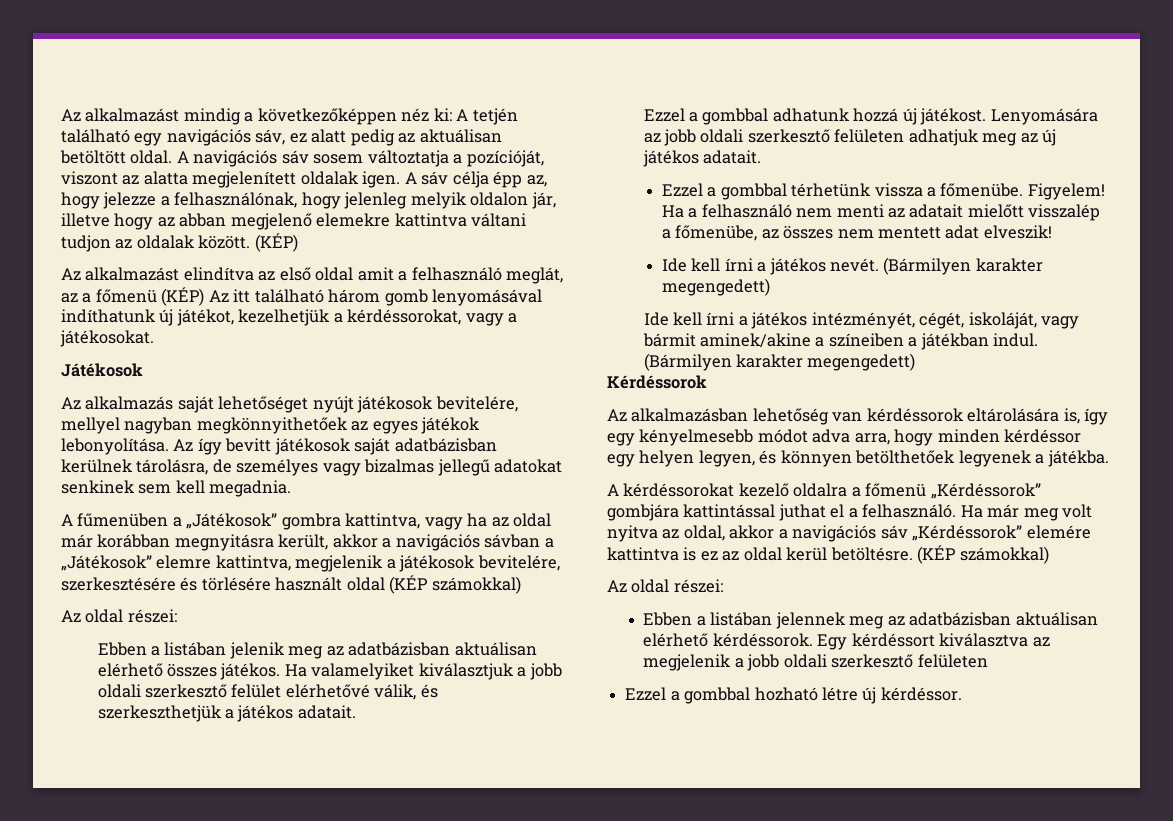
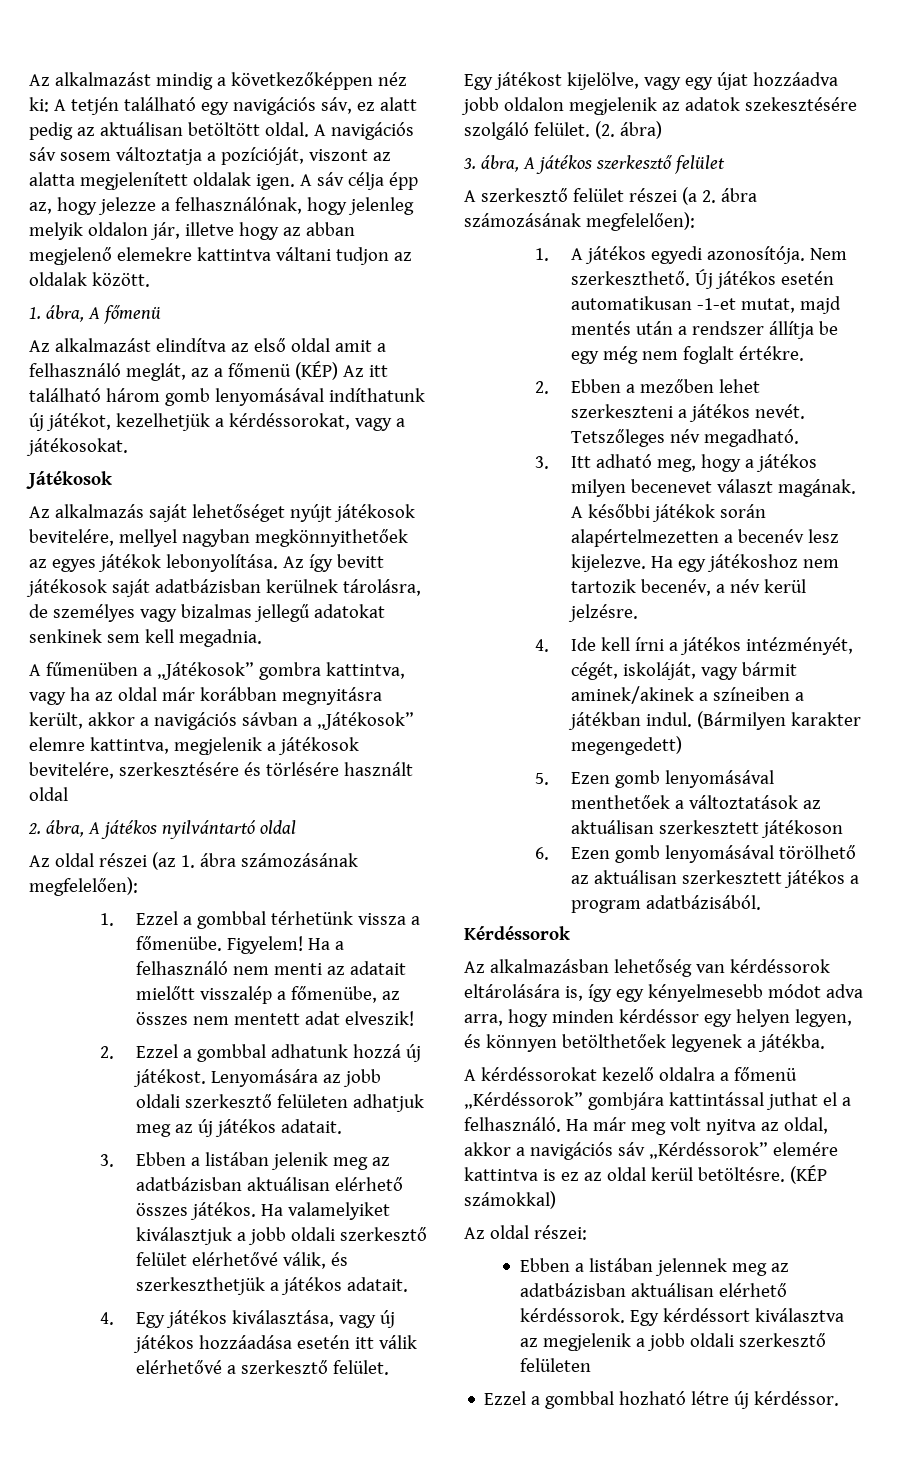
- A sáv célja épp az, hogy jelezze a felhasználónak, hogy jelenleg melyik oldalon jár, illetve hogy az abban megjelenő elemekre kattintva váltani tudjon az oldalak között. (KÉP)
+ A sáv célja épp az, hogy jelezze a felhasználónak, hogy jelenleg melyik oldalon jár, illetve hogy az abban megjelenő elemekre kattintva váltani tudjon az oldalak között.
+ 1. ábra, A főmenü
- A fűmenüben a „Játékosok” gombra kattintva, vagy ha az oldal már korábban megnyitásra került, akkor a navigációs sávban a „Játékosok” elemre kattintva, megjelenik a játékosok bevitelére, szerkesztésére és törlésére használt oldal (KÉP számokkal)
- Az oldal részei:
- Ebben a listában jelenik meg az adatbázisban aktuálisan elérhető összes játékos.
+ A fűmenüben a „Játékosok” gombra kattintva, vagy ha az oldal már korábban megnyitásra került, akkor a navigációs sávban a „Játékosok” elemre kattintva, megjelenik a játékosok bevitelére, szerkesztésére és törlésére használt oldal
+ 2. ábra, A játékos nyilvántartó oldal
+ Az oldal részei (az 1. ábra számozásának megfelelően):
+ 1. Ezzel a gombbal térhetünk vissza a főmenübe. Figyelem! Ha a felhasználó nem menti az adatait mielőtt visszalép a főmenübe, az összes nem mentett adat elveszik!
+ 2. Ezzel a gombbal adhatunk hozzá új játékost. Lenyomására az jobb oldali szerkesztő felületen adhatjuk meg az új játékos adatait.
+ 3. Ebben a listában jelenik meg az adatbázisban aktuálisan elérhető összes játékos.
- Ezzel a gombbal adhatunk hozzá új játékost. Lenyomására az jobb oldali szerkesztő felületen adhatjuk meg az új játékos adatait.
- Ezzel a gombbal térhetünk vissza a főmenübe. Figyelem! Ha a felhasználó nem menti az adatait mielőtt visszalép a főmenübe, az összes nem mentett adat elveszik!
- Ide kell írni a játékos nevét. (Bármilyen karakter megengedett)
- Ide kell írni a játékos intézményét, cégét, iskoláját, vagy bármit aminek/akine a színeiben a játékban indul.
+ 4. Egy játékos kiválasztása, vagy új játékos hozzáadása esetén itt válik elérhetővé a szerkesztő felület.
+ Egy játékost kijelölve, vagy egy újat hozzáadva jobb oldalon megjelenik az adatok szekesztésére szolgáló felület. (2. ábra)
+ 3. ábra, A játékos szerkesztő felület
+ A szerkesztő felület részei (a 2. ábra számozásának megfelelően):
+ 1. A játékos egyedi azonosítója. Nem szerkeszthető. Új játékos esetén automatikusan -1-et mutat, majd mentés után a rendszer állítja be egy még nem foglalt értékre.
+ 2. Ebben a mezőben lehet szerkeszteni a játékos nevét. Tetszőleges név megadható.
+ 3. Itt adható meg, hogy a játékos milyen becenevet választ magának. A későbbi játékok során alapértelmezetten a becenév lesz kijelezve. Ha egy játékoshoz nem tartozik becenév, a név kerül jelzésre.
+ 4. Ide kell írni a játékos intézményét, cégét, iskoláját, vagy bármit aminek/akinek a színeiben a játékban indul.
+ 5. Ezen gomb lenyomásával menthetőek a változtatások az aktuálisan szerkesztett játékoson
+ 6. Ezen gomb lenyomásával törölhető az aktuálisan szerkesztett játékos a program adatbázisából.

